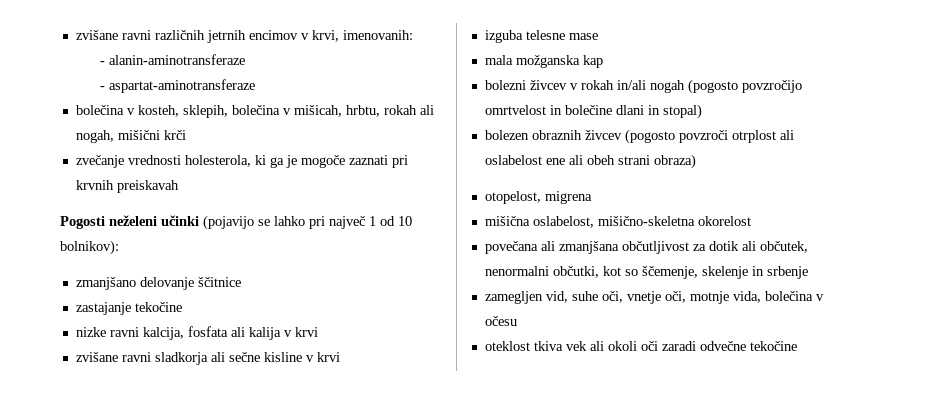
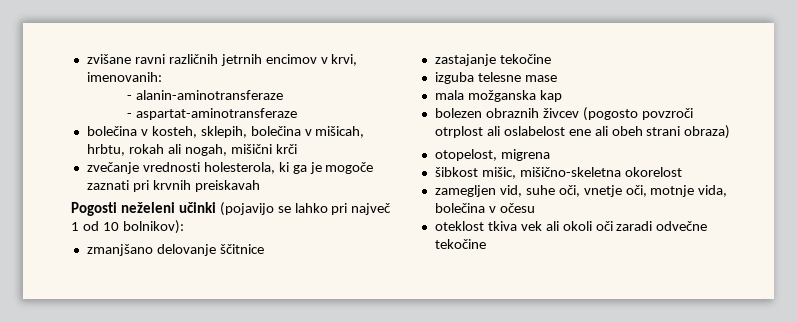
- nizke ravni kalcija, fosfata ali kalija v krvi
- zvišane ravni sladkorja ali sečne kisline v krvi
- bolezni živcev v rokah in/ali nogah (pogosto povzročijo omrtvelost in bolečine dlani in stopal)
- mišična oslabelost, mišično-skeletna okorelost
+ šibkost mišic, mišično-skeletna okorelost
- povečana ali zmanjšana občutljivost za dotik ali občutek, nenormalni občutki, kot so ščemenje, skelenje in srbenje

